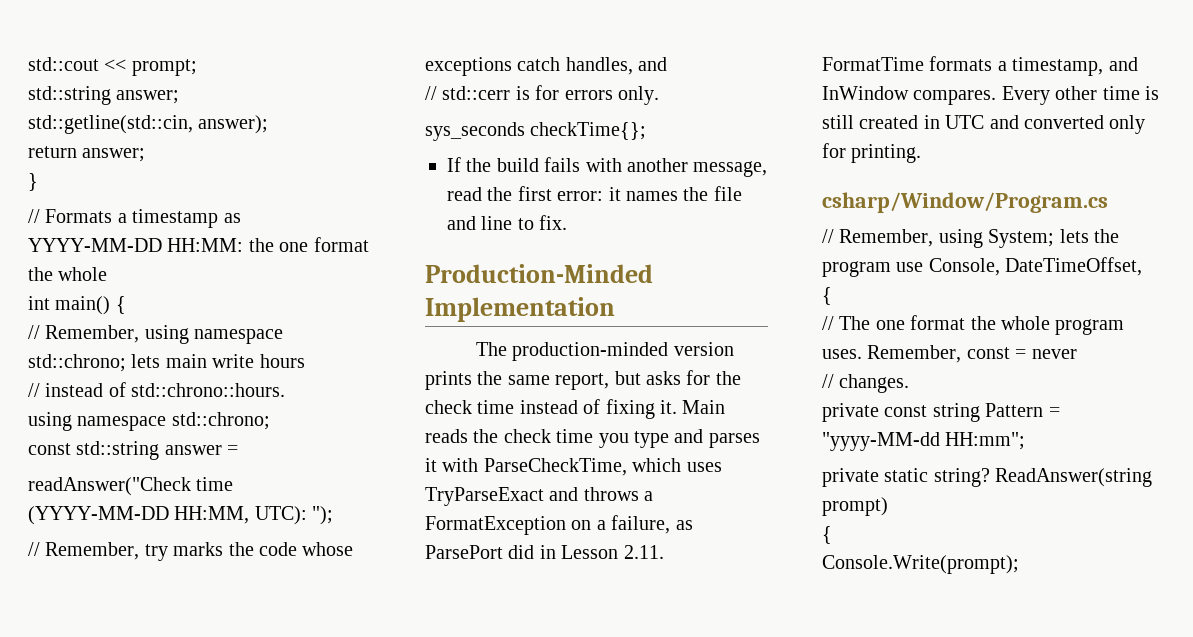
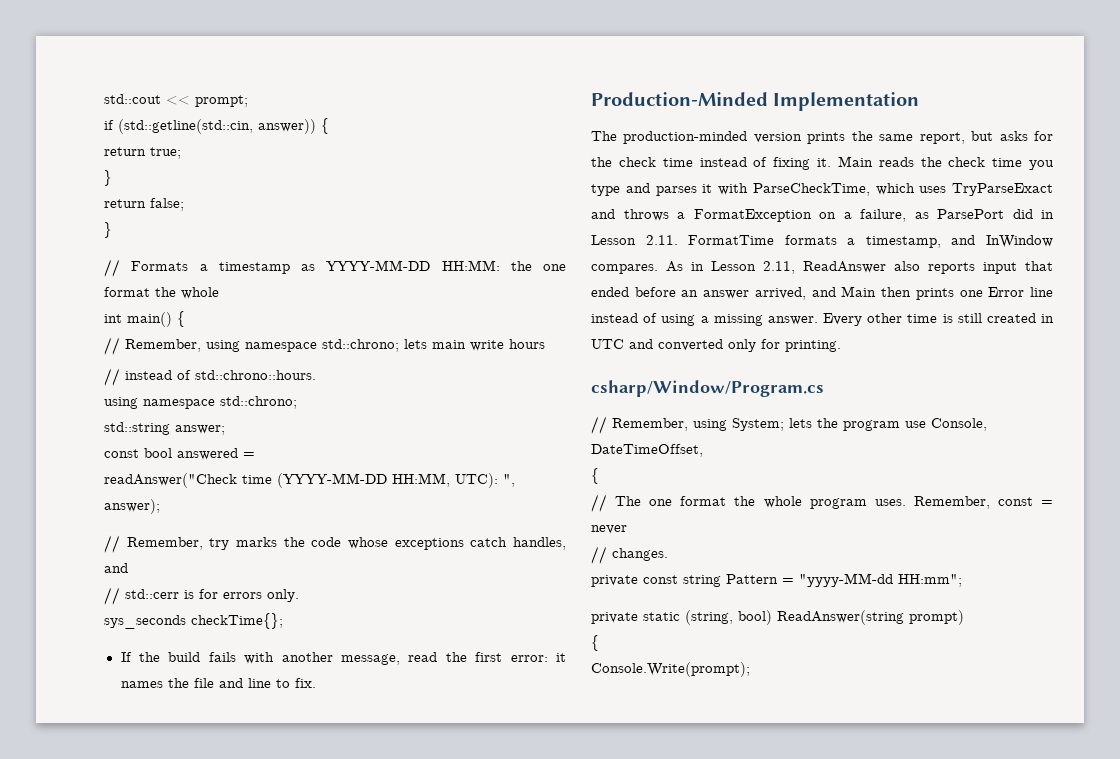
- std::string answer;
- std::getline(std::cin, answer);
- return answer;
+ if (std::getline(std::cin, answer)) {
+ return true;
+ }
+ return false;
- const std::string answer =
+ std::string answer;
+ const bool answered =
- readAnswer("Check time (YYYY-MM-DD HH:MM, UTC): ");
+ readAnswer("Check time (YYYY-MM-DD HH:MM, UTC): ", answer);
+ As in Lesson 2.11, ReadAnswer also reports input that ended before an answer arrived, and Main then prints one Error line instead of using a missing answer.
- private static string? ReadAnswer(string prompt)
+ private static (string, bool) ReadAnswer(string prompt)

